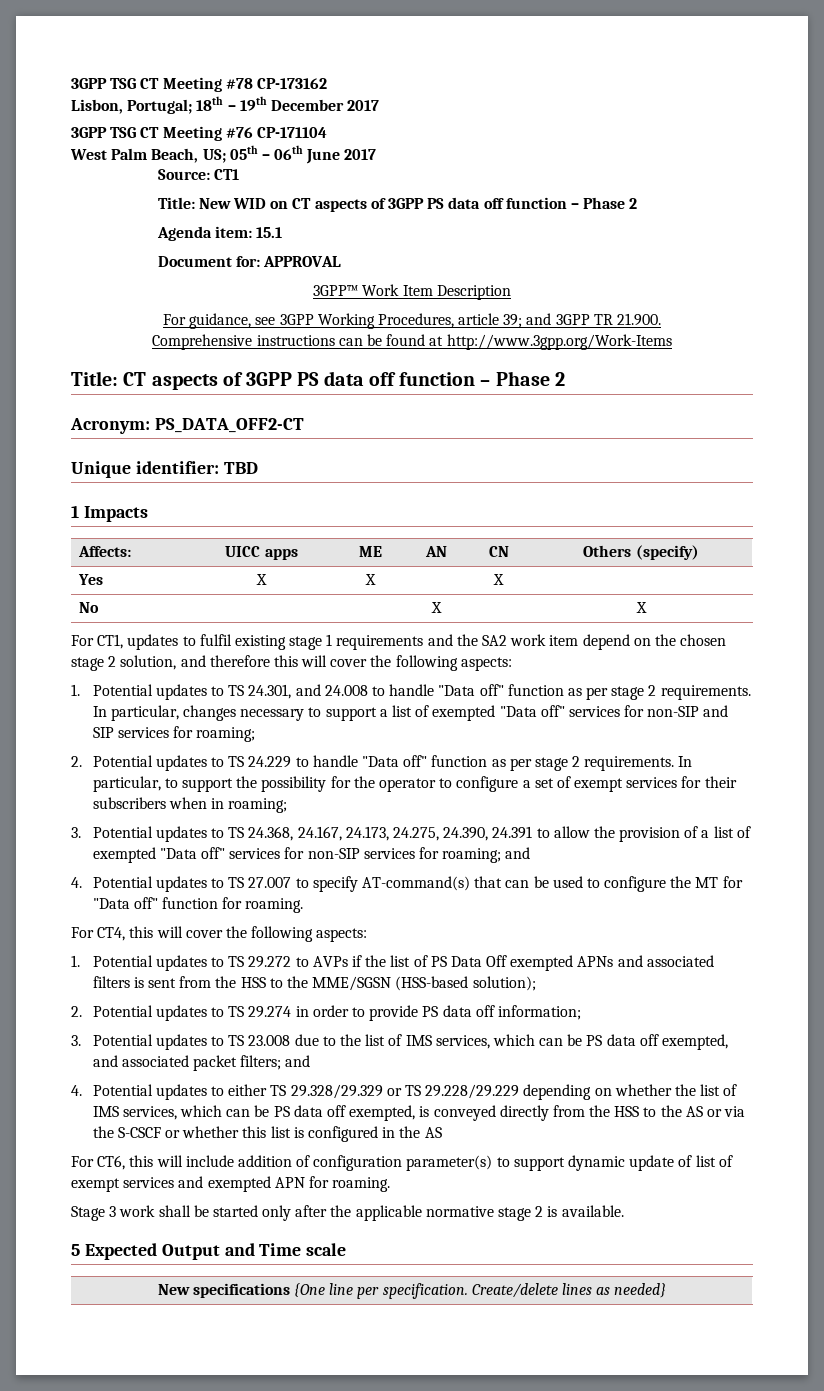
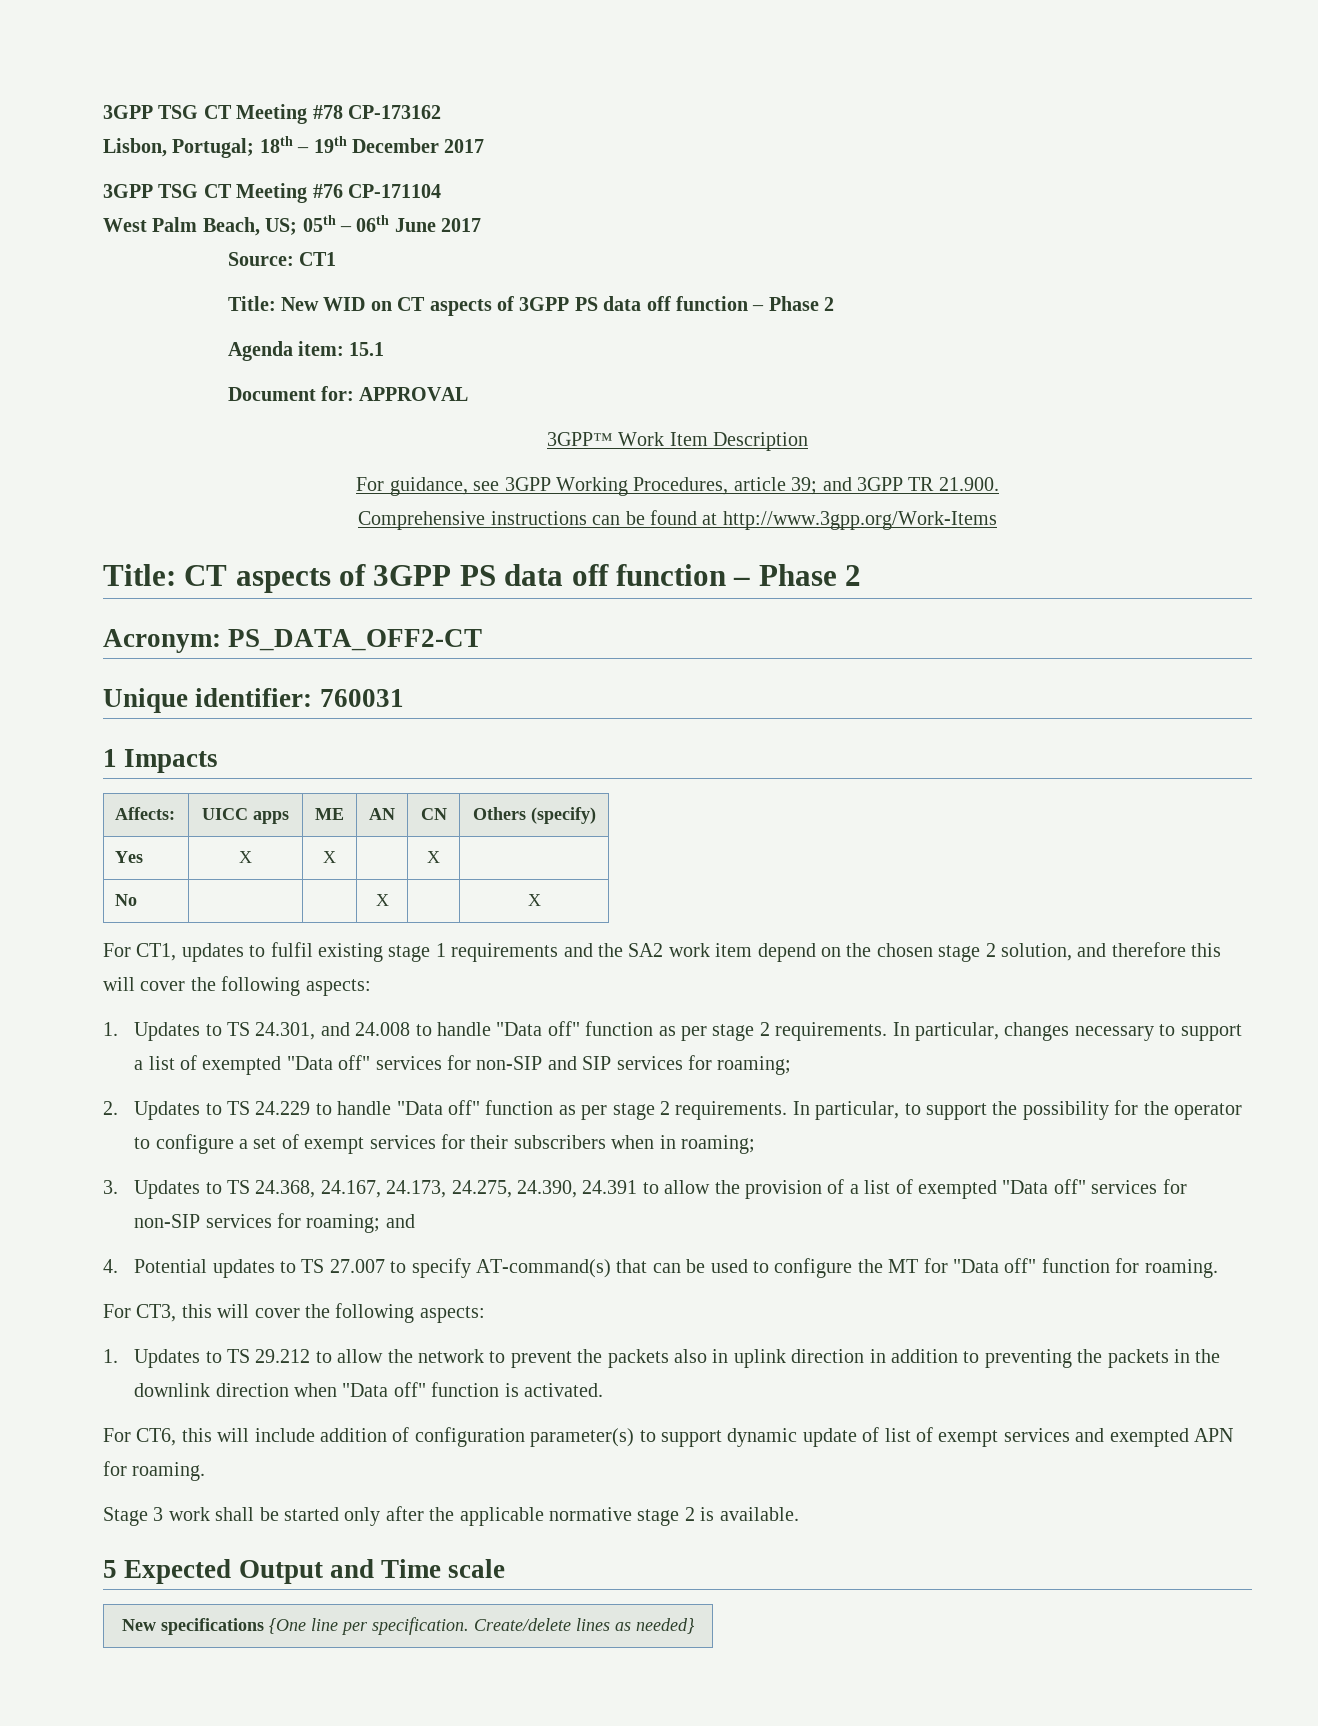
- Unique identifier: TBD
+ Unique identifier: 760031
- 1. Potential updates to TS 24.301, and 24.008 to handle "Data off" function as per stage 2 requirements.
+ 1. Updates to TS 24.301, and 24.008 to handle "Data off" function as per stage 2 requirements.
- 2. Potential updates to TS 24.229 to handle "Data off" function as per stage 2 requirements.
+ 2. Updates to TS 24.229 to handle "Data off" function as per stage 2 requirements.
- 3. Potential updates to TS 24.368, 24.167, 24.173, 24.275, 24.390, 24.391 to allow the provision of a list of exempted "Data off" services for non-SIP services for roaming; and
+ 3. Updates to TS 24.368, 24.167, 24.173, 24.275, 24.390, 24.391 to allow the provision of a list of exempted "Data off" services for non-SIP services for roaming; and
- For CT4, this will cover the following aspects:
- 1. Potential updates to TS 29.272 to AVPs if the list of PS Data Off exempted APNs and associated filters is sent from the HSS to the MME/SGSN (HSS-based solution);
- 2. Potential updates to TS 29.274 in order to provide PS data off information;
- 3. Potential updates to TS 23.008 due to the list of IMS services, which can be PS data off exempted, and associated packet filters; and
- 4. Potential updates to either TS 29.328/29.329 or TS 29.228/29.229 depending on whether the list of IMS services, which can be PS data off exempted, is conveyed directly from the HSS to the AS or via the S-CSCF or whether this list is configured in the AS
+ For CT3, this will cover the following aspects:
+ 1. Updates to TS 29.212 to allow the network to prevent the packets also in uplink direction in addition to preventing the packets in the downlink direction when "Data off" function is activated.

